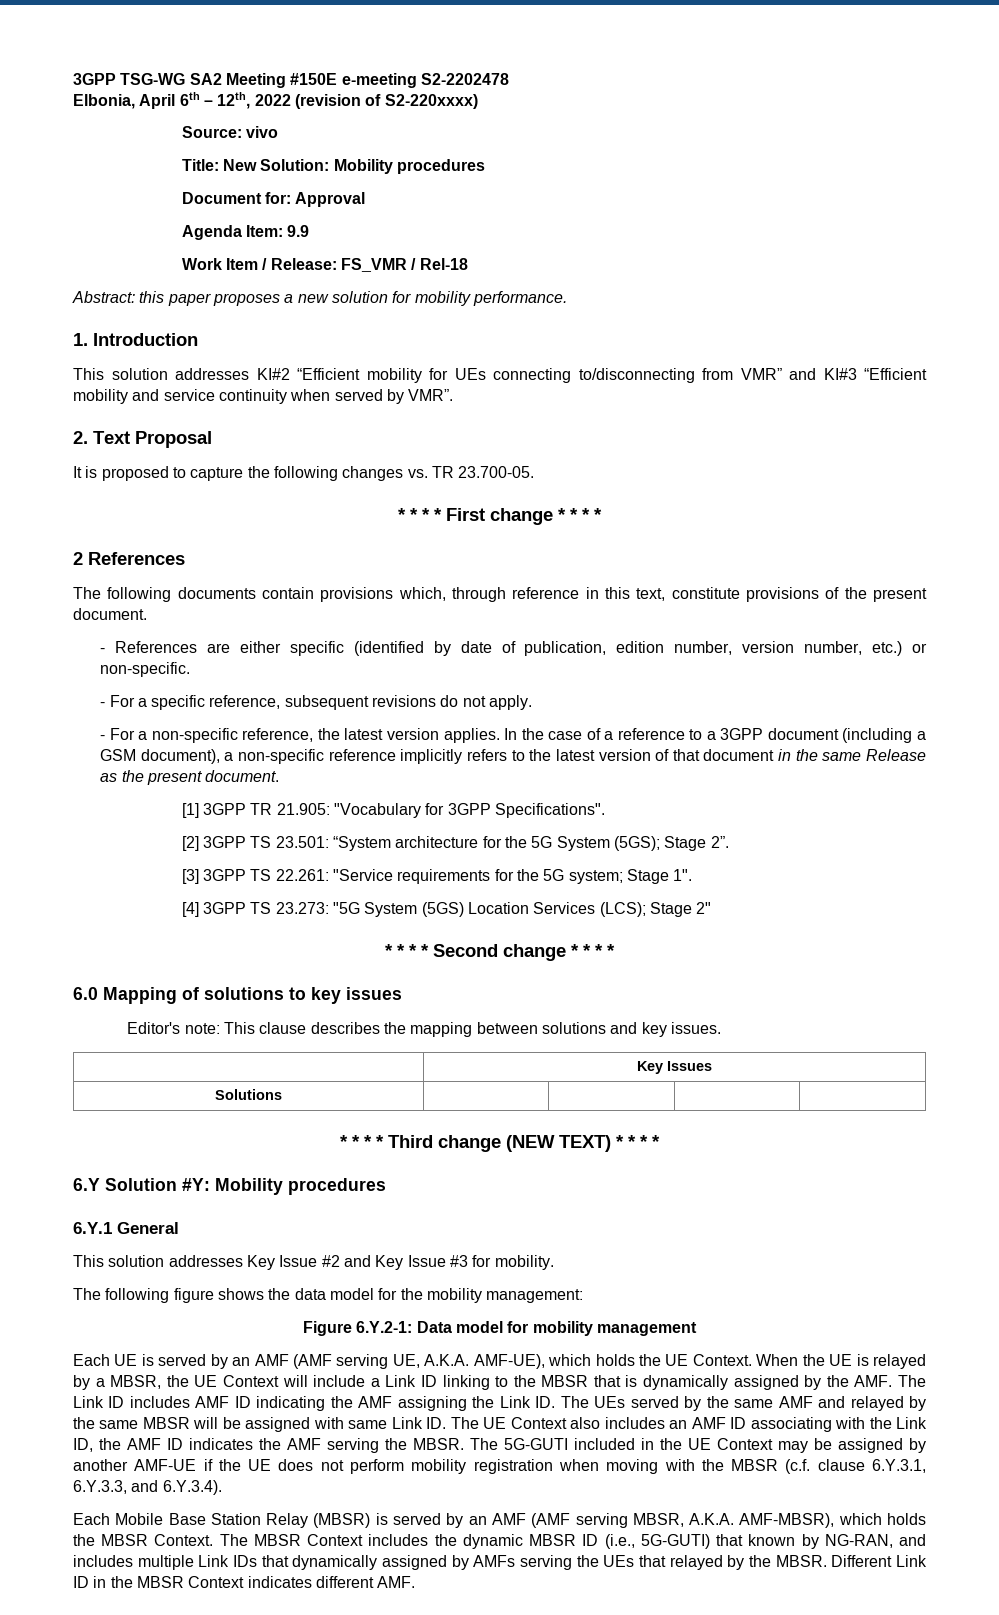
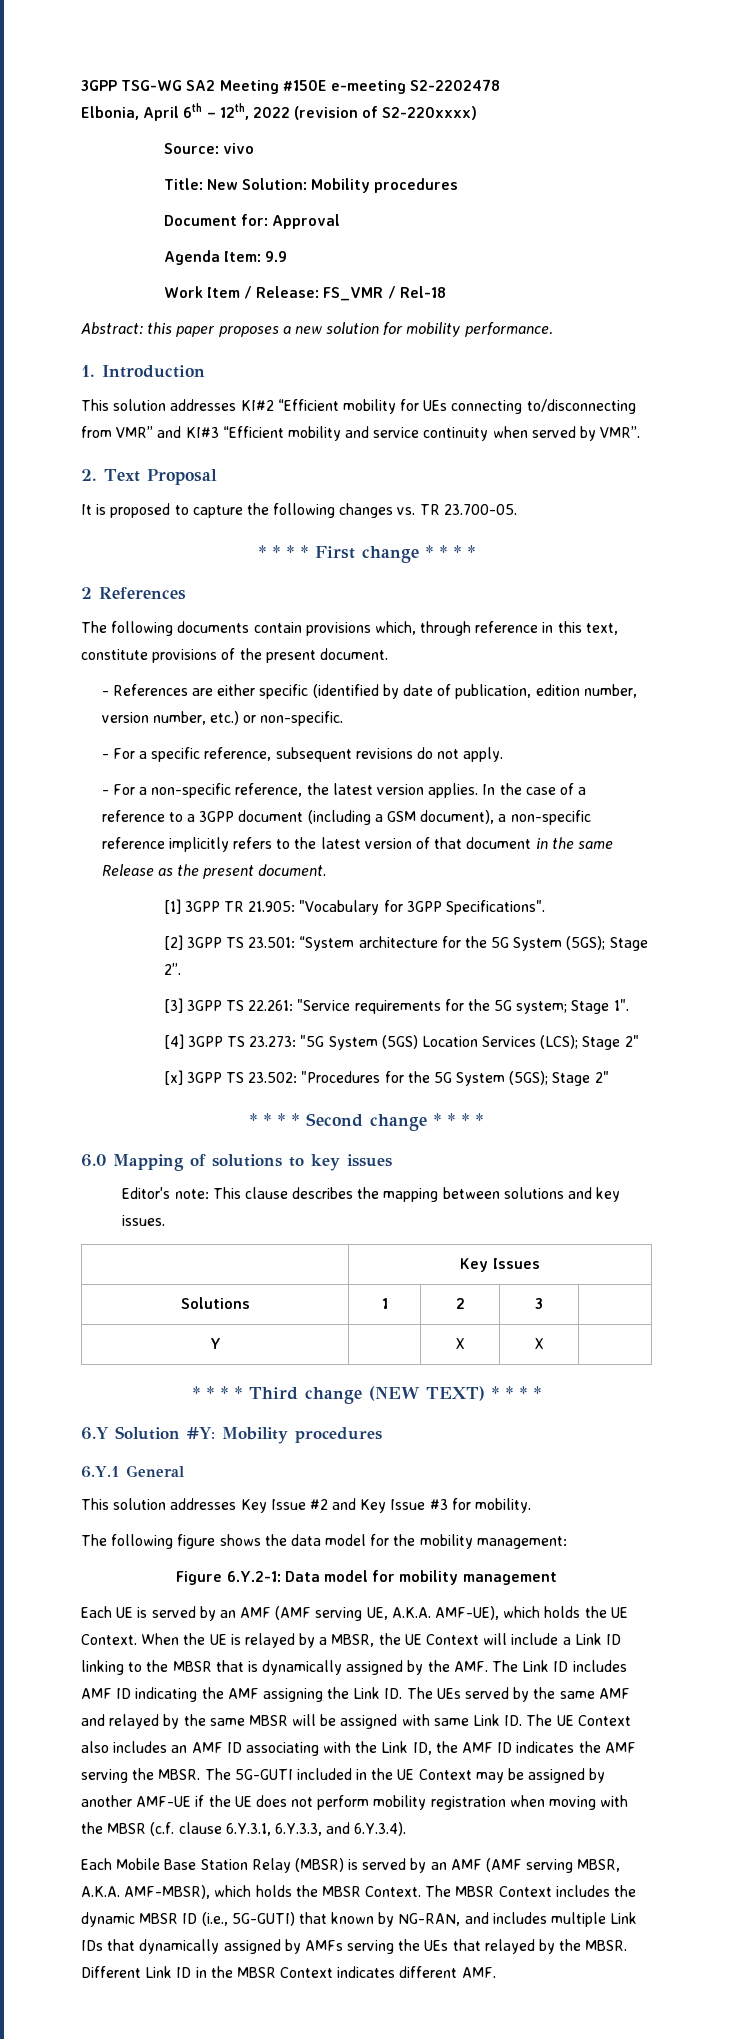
+ [x] 3GPP TS 23.502: "Procedures for the 5G System (5GS); Stage 2"
- Solutions | | | |
+ Solutions | 1 | 2 | 3 |
+ Y | | X | X |

